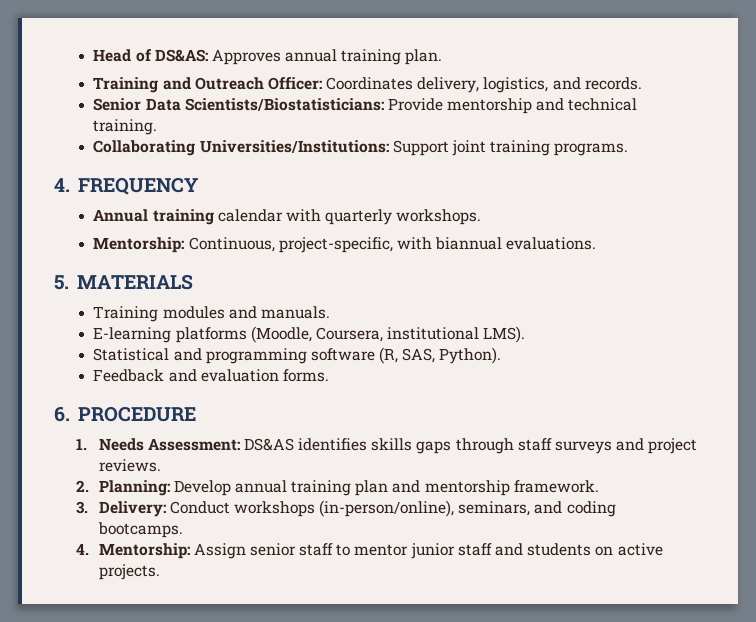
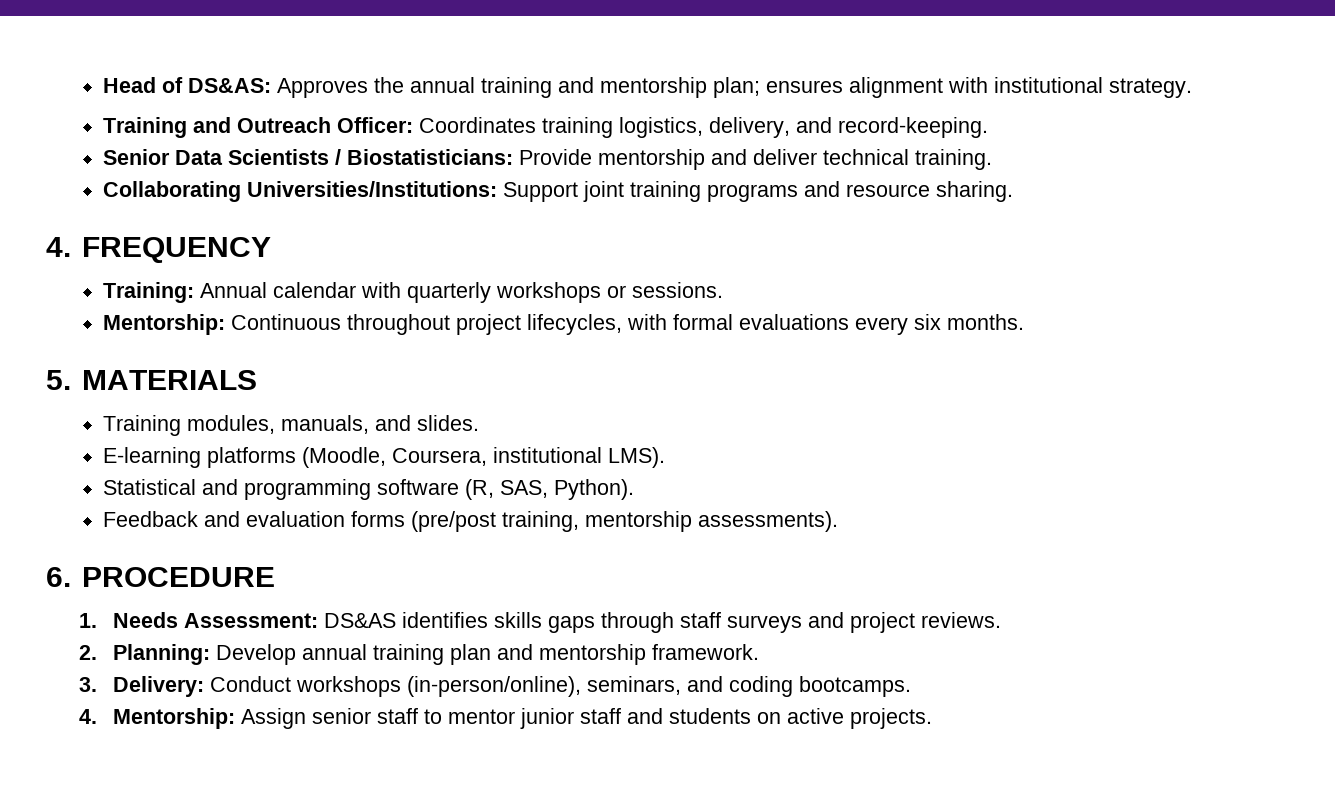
- Head of DS&AS: Approves annual training plan.
+ Head of DS&AS: Approves the annual training and mentorship plan; ensures alignment with institutional strategy.
- Training and Outreach Officer: Coordinates delivery, logistics, and records.
+ Training and Outreach Officer: Coordinates training logistics, delivery, and record-keeping.
- Senior Data Scientists/Biostatisticians: Provide mentorship and technical training.
+ Senior Data Scientists / Biostatisticians: Provide mentorship and deliver technical training.
- Collaborating Universities/Institutions: Support joint training programs.
+ Collaborating Universities/Institutions: Support joint training programs and resource sharing.
- Annual training calendar with quarterly workshops.
- Mentorship: Continuous, project-specific, with biannual evaluations.
+ Training: Annual calendar with quarterly workshops or sessions.
+ Mentorship: Continuous throughout project lifecycles, with formal evaluations every six months.
- Training modules and manuals.
+ Training modules, manuals, and slides.
- Feedback and evaluation forms.
+ Feedback and evaluation forms (pre/post training, mentorship assessments).

